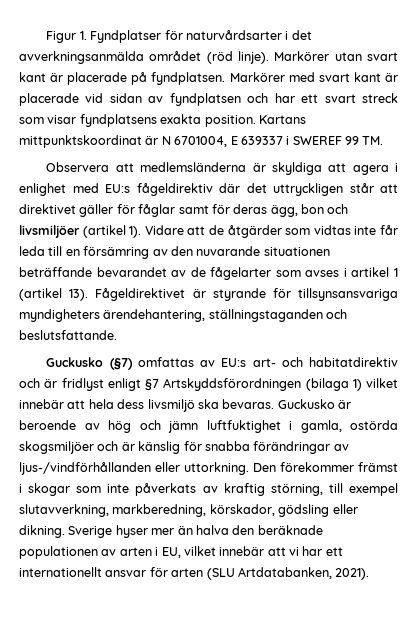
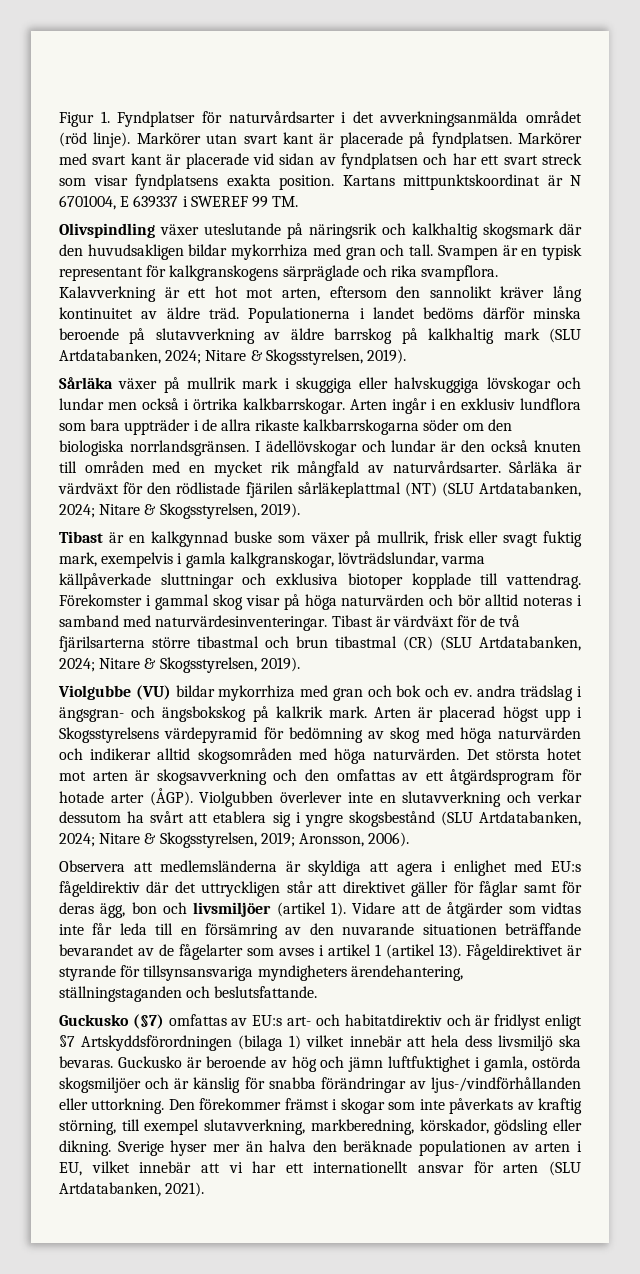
+ Olivspindling växer uteslutande på näringsrik och kalkhaltig skogsmark där den huvudsakligen bildar mykorrhiza med gran och tall. Svampen är en typisk representant för kalkgranskogens särpräglade och rika svampflora. Kalavverkning är ett hot mot arten, eftersom den sannolikt kräver lång kontinuitet av äldre träd. Populationerna i landet bedöms därför minska beroende på slutavverkning av äldre barrskog på kalkhaltig mark (SLU Artdatabanken, 2024; Nitare & Skogsstyrelsen, 2019).
+ Sårläka växer på mullrik mark i skuggiga eller halvskuggiga lövskogar och lundar men också i örtrika kalkbarrskogar. Arten ingår i en exklusiv lundflora som bara uppträder i de allra rikaste kalkbarrskogarna söder om den biologiska norrlandsgränsen. I ädellövskogar och lundar är den också knuten till områden med en mycket rik mångfald av naturvårdsarter. Sårläka är värdväxt för den rödlistade fjärilen sårläkeplattmal (NT) (SLU Artdatabanken, 2024; Nitare & Skogsstyrelsen, 2019).
+ Tibast är en kalkgynnad buske som växer på mullrik, frisk eller svagt fuktig mark, exempelvis i gamla kalkgranskogar, lövträdslundar, varma källpåverkade sluttningar och exklusiva biotoper kopplade till vattendrag. Förekomster i gammal skog visar på höga naturvärden och bör alltid noteras i samband med naturvärdesinventeringar. Tibast är värdväxt för de två fjärilsarterna större tibastmal och brun tibastmal (CR) (SLU Artdatabanken, 2024; Nitare & Skogsstyrelsen, 2019).
+ Violgubbe (VU) bildar mykorrhiza med gran och bok och ev. andra trädslag i ängsgran- och ängsbokskog på kalkrik mark. Arten är placerad högst upp i Skogsstyrelsens värdepyramid för bedömning av skog med höga naturvärden och indikerar alltid skogsområden med höga naturvärden. Det största hotet mot arten är skogsavverkning och den omfattas av ett åtgärdsprogram för hotade arter (ÅGP). Violgubben överlever inte en slutavverkning och verkar dessutom ha svårt att etablera sig i yngre skogsbestånd (SLU Artdatabanken, 2024; Nitare & Skogsstyrelsen, 2019; Aronsson, 2006).

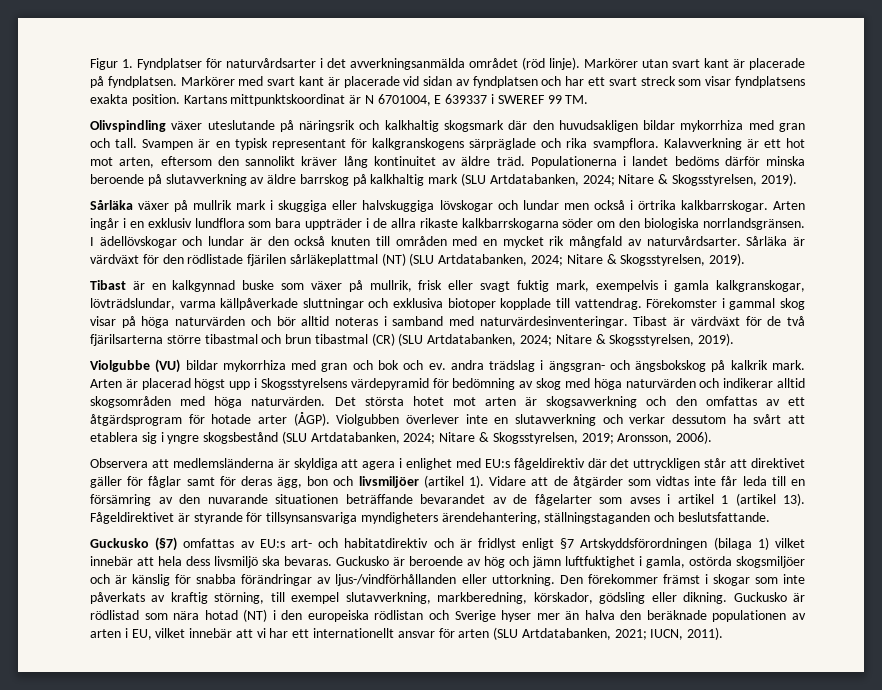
- Sverige hyser mer än halva den beräknade populationen av arten i EU, vilket innebär att vi har ett internationellt ansvar för arten (SLU Artdatabanken, 2021).
+ Guckusko är rödlistad som nära hotad (NT) i den europeiska rödlistan och Sverige hyser mer än halva den beräknade populationen av arten i EU, vilket innebär att vi har ett internationellt ansvar för arten (SLU Artdatabanken, 2021; IUCN, 2011).

